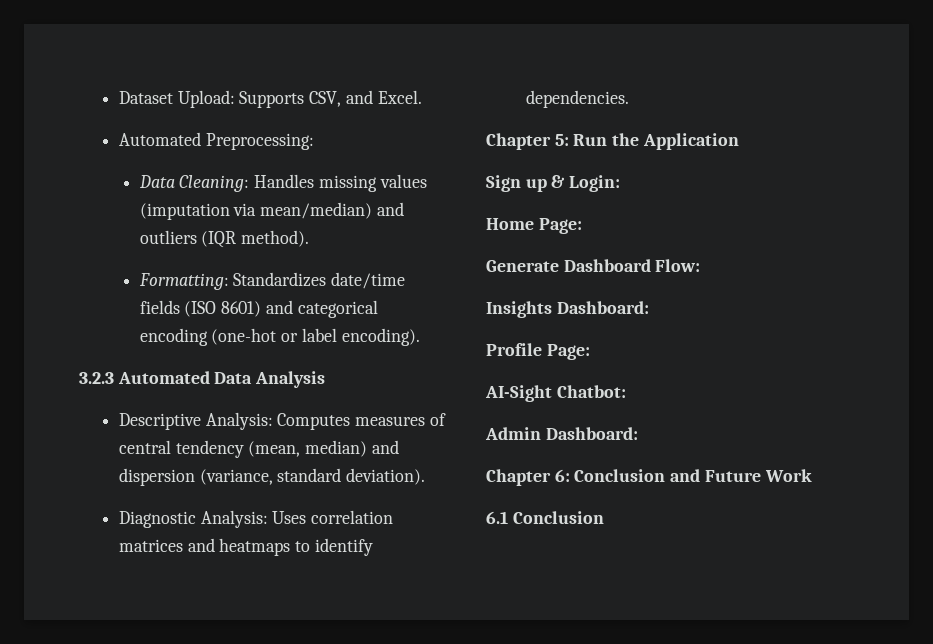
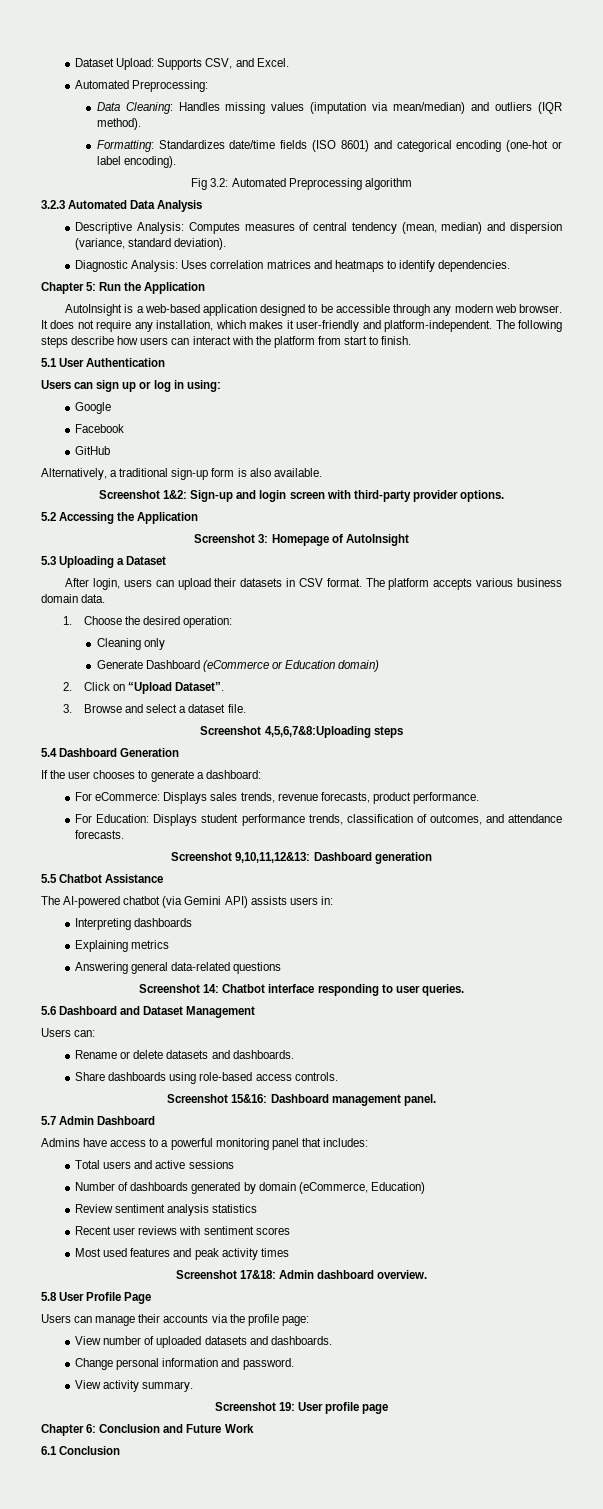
+ Fig 3.2: Automated Preprocessing algorithm
- Sign up & Login:
- Home Page:
- Generate Dashboard Flow:
- Insights Dashboard:
- Profile Page:
- AI-Sight Chatbot:
- Admin Dashboard:
+ AutoInsight is a web-based application designed to be accessible through any modern web browser. It does not require any installation, which makes it user-friendly and platform-independent. The following steps describe how users can interact with the platform from start to finish.
+ 5.1 User Authentication
+ Users can sign up or log in using:
+ Google
+ Facebook
+ GitHub
+ Alternatively, a traditional sign-up form is also available.
+ Screenshot 1&2: Sign-up and login screen with third-party provider options.
+ 5.2 Accessing the Application
+ Screenshot 3: Homepage of AutoInsight
+ 5.3 Uploading a Dataset
+ After login, users can upload their datasets in CSV format. The platform accepts various business domain data.
+ 1. Choose the desired operation:
+ Cleaning only
+ Generate Dashboard (eCommerce or Education domain)
+ 2. Click on “Upload Dataset”.
+ 3. Browse and select a dataset file.
+ Screenshot 4,5,6,7&8:Uploading steps
+ 5.4 Dashboard Generation
+ If the user chooses to generate a dashboard:
+ For eCommerce: Displays sales trends, revenue forecasts, product performance.
+ For Education: Displays student performance trends, classification of outcomes, and attendance forecasts.
+ Screenshot 9,10,11,12&13: Dashboard generation
+ 5.5 Chatbot Assistance
+ The AI-powered chatbot (via Gemini API) assists users in:
+ Interpreting dashboards
+ Explaining metrics
+ Answering general data-related questions
+ Screenshot 14: Chatbot interface responding to user queries.
+ 5.6 Dashboard and Dataset Management
+ Users can:
+ Rename or delete datasets and dashboards.
+ Share dashboards using role-based access controls.
+ Screenshot 15&16: Dashboard management panel.
+ 5.7 Admin Dashboard
+ Admins have access to a powerful monitoring panel that includes:
+ Total users and active sessions
+ Number of dashboards generated by domain (eCommerce, Education)
+ Review sentiment analysis statistics
+ Recent user reviews with sentiment scores
+ Most used features and peak activity times
+ Screenshot 17&18: Admin dashboard overview.
+ 5.8 User Profile Page
+ Users can manage their accounts via the profile page:
+ View number of uploaded datasets and dashboards.
+ Change personal information and password.
+ View activity summary.
+ Screenshot 19: User profile page

